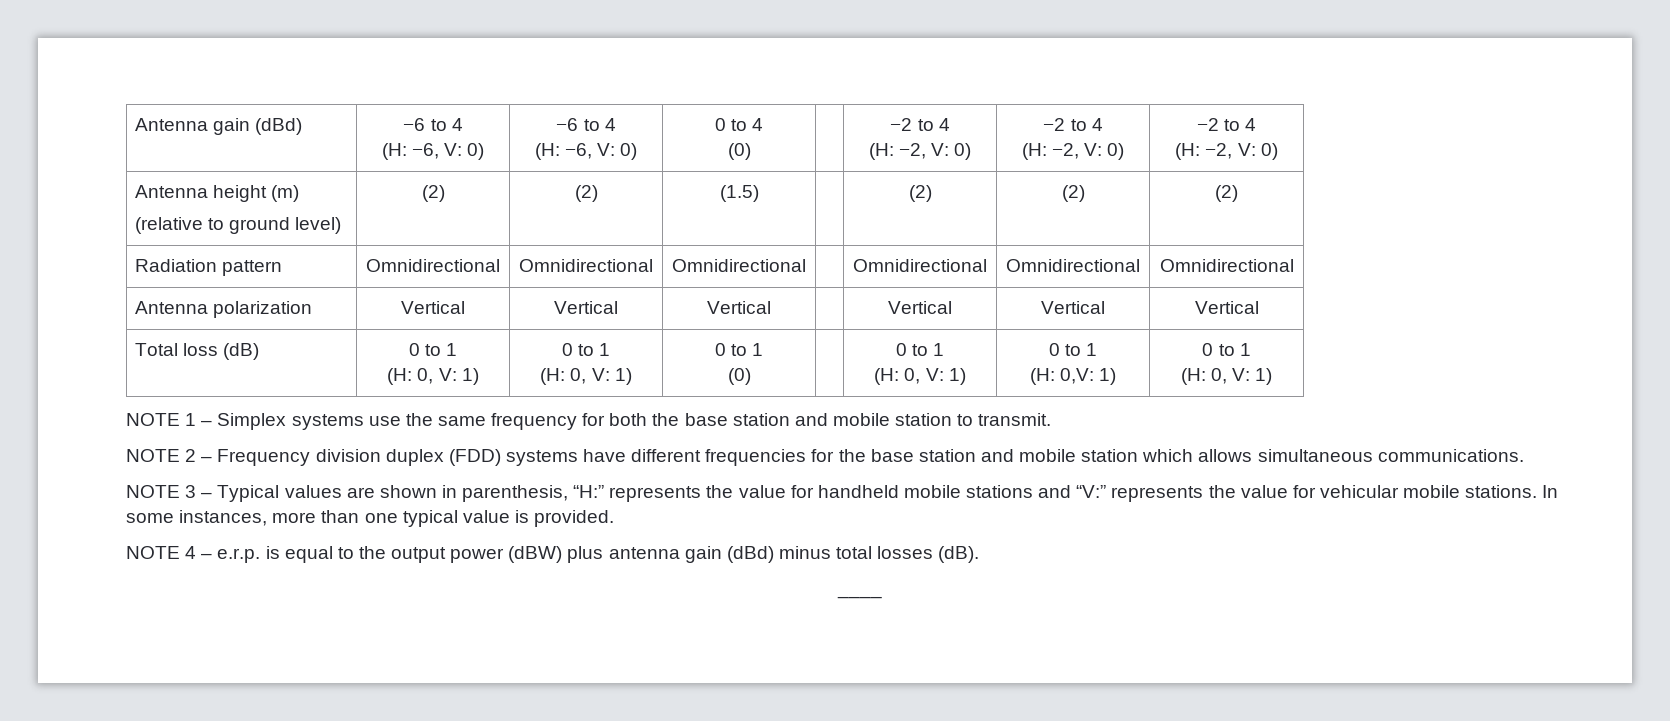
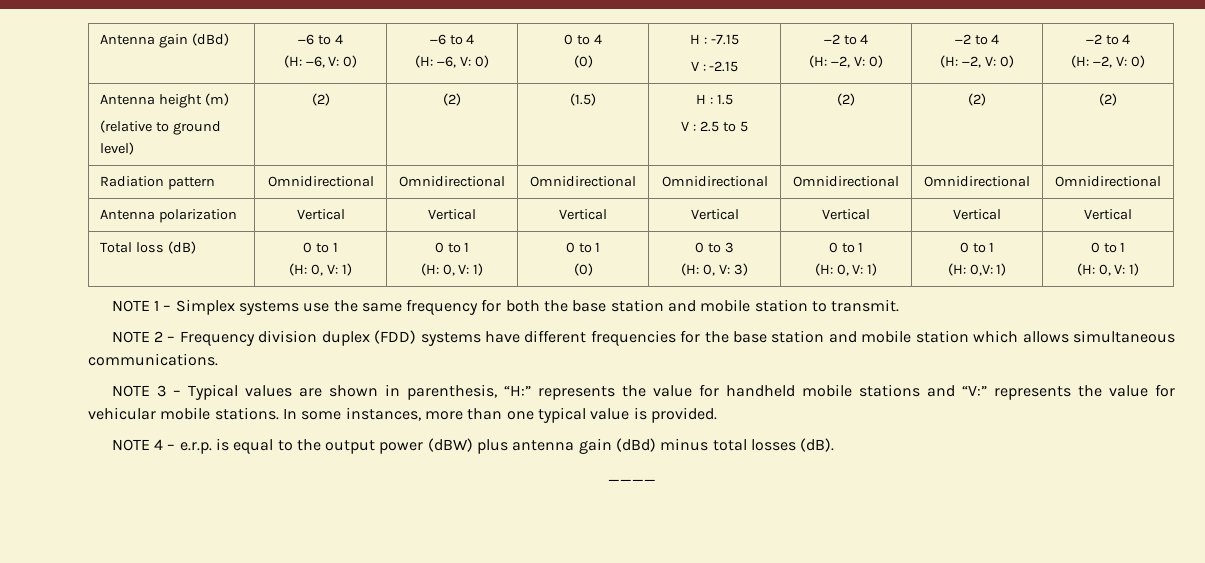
+ H : -7.15
+ V : -2.15
  Antenna height (m)
- (relative to ground level) | (2) | (2) | (1.5) | | (2) | (2) | (2)
+ (relative to ground level) | (2) | (2) | (1.5) | H : 1.5
+ V : 2.5 to 5 | (2) | (2) | (2)
- Radiation pattern | Omnidirectional | Omnidirectional | Omnidirectional | | Omnidirectional | Omnidirectional | Omnidirectional
+ Radiation pattern | Omnidirectional | Omnidirectional | Omnidirectional | Omnidirectional | Omnidirectional | Omnidirectional | Omnidirectional
- Antenna polarization | Vertical | Vertical | Vertical | | Vertical | Vertical | Vertical
+ Antenna polarization | Vertical | Vertical | Vertical | Vertical | Vertical | Vertical | Vertical
+ 0 to 3
+ (H: 0, V: 3)

